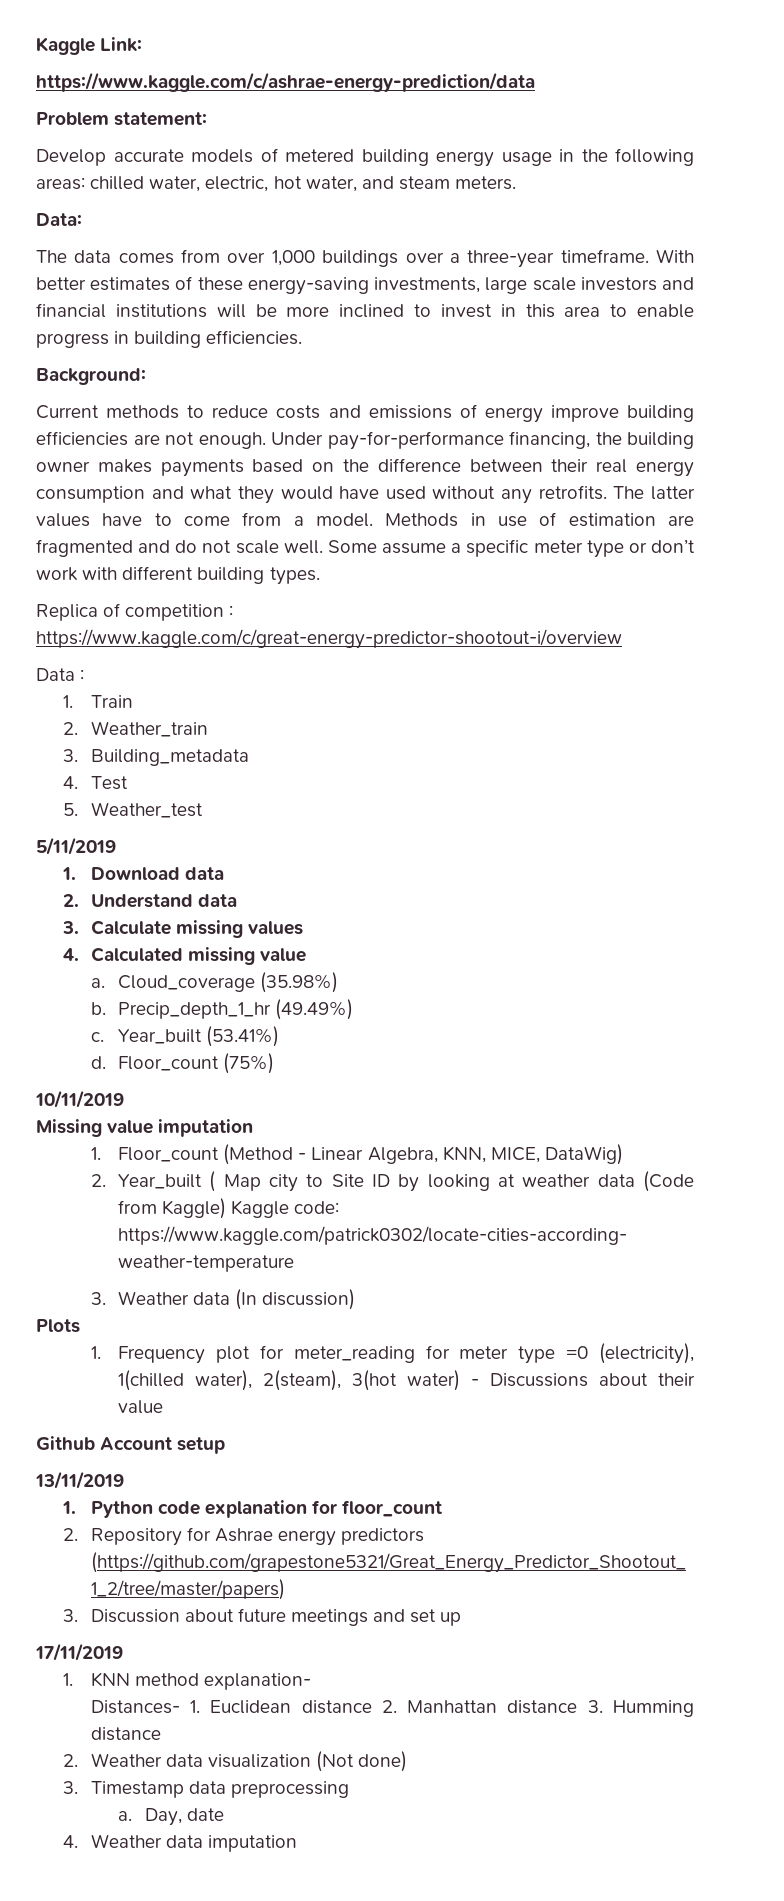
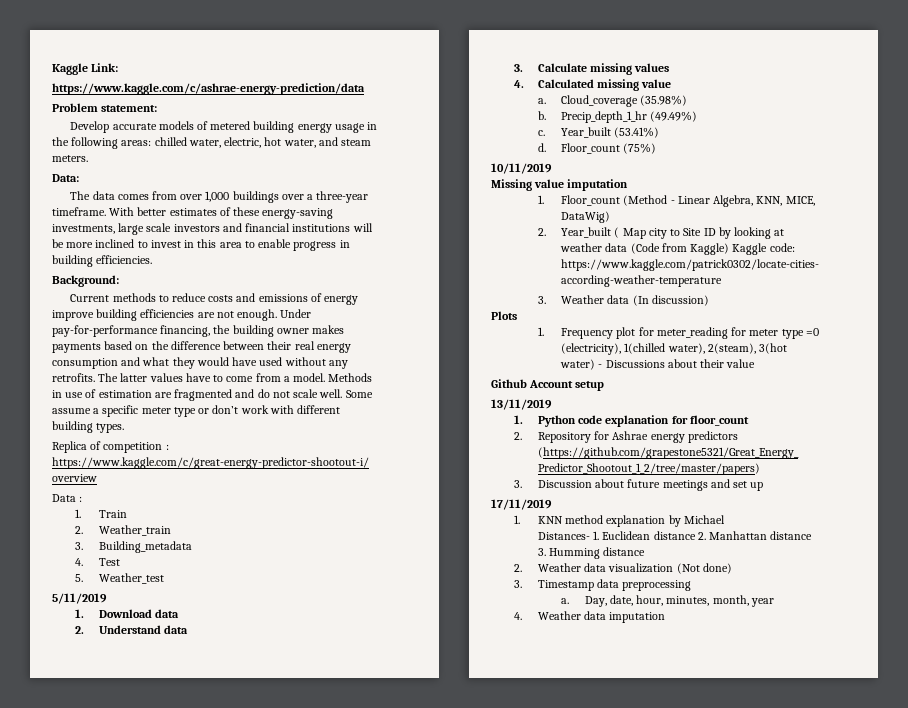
- 1. KNN method explanation-
+ 1. KNN method explanation by Michael
- Day, date
+ Day, date, hour, minutes, month, year

